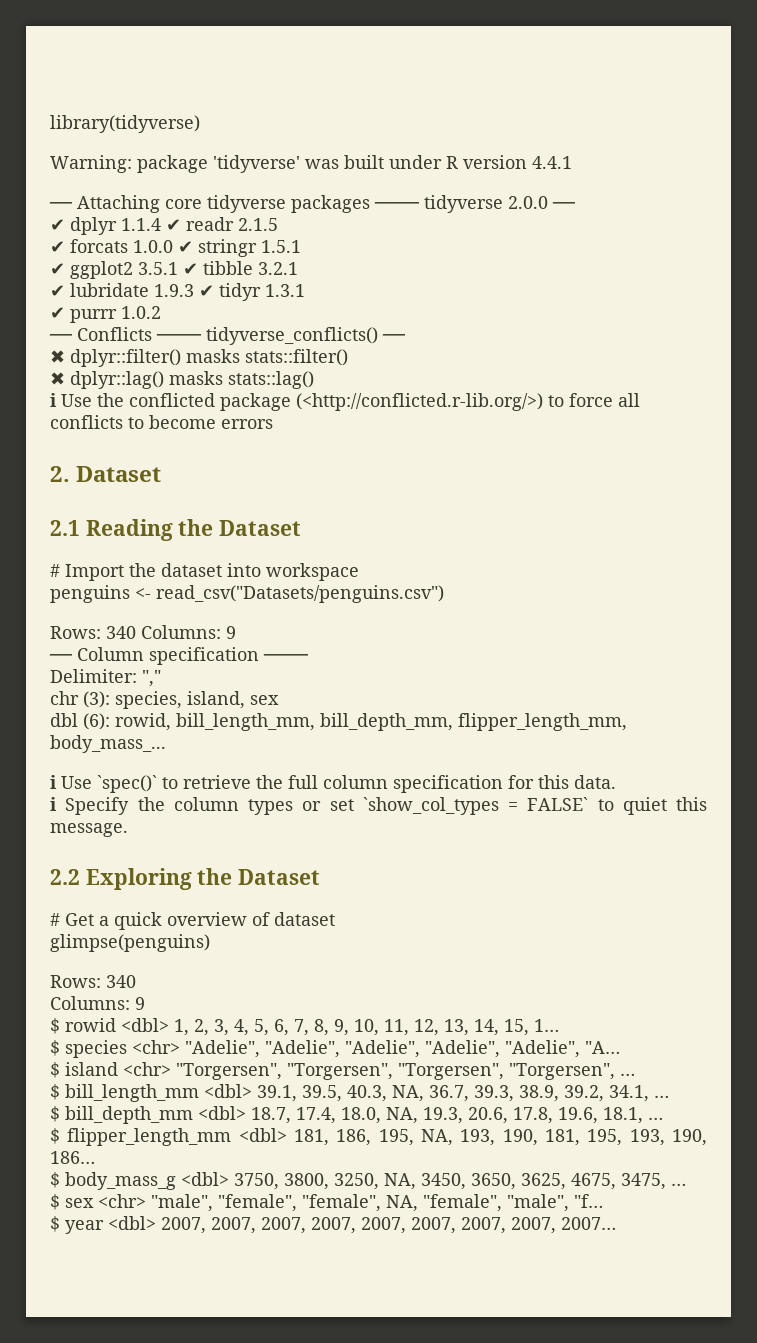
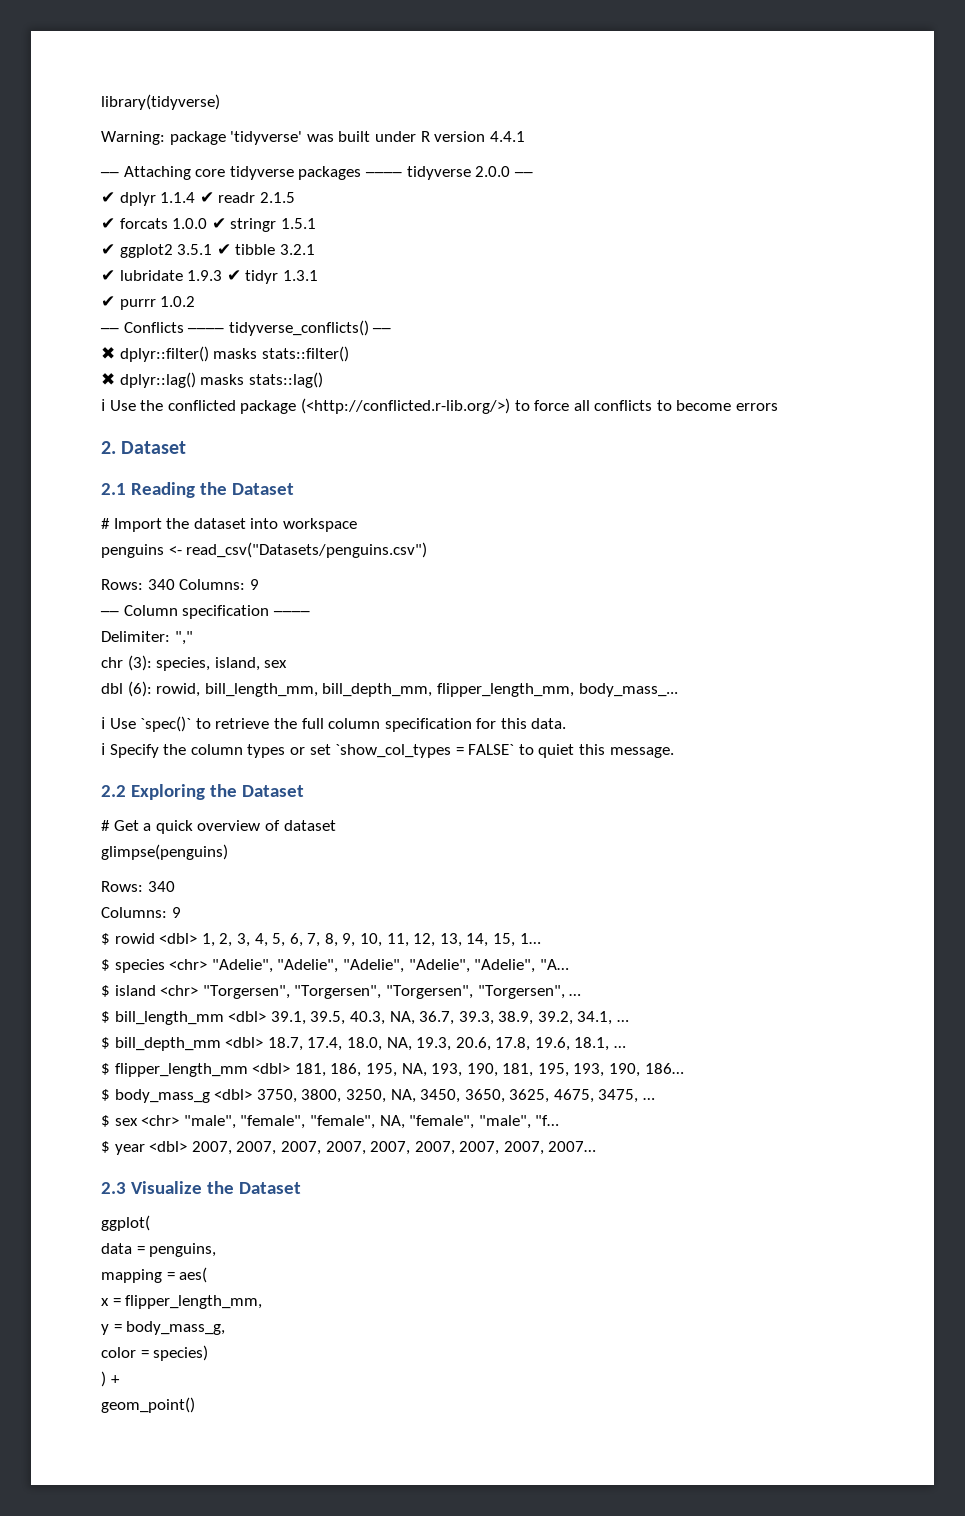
+ 2.3 Visualize the Dataset
+ ggplot(
+ data = penguins,
+ mapping = aes(
+ x = flipper_length_mm,
+ y = body_mass_g,
+ color = species)
+ ) +
+ geom_point()

